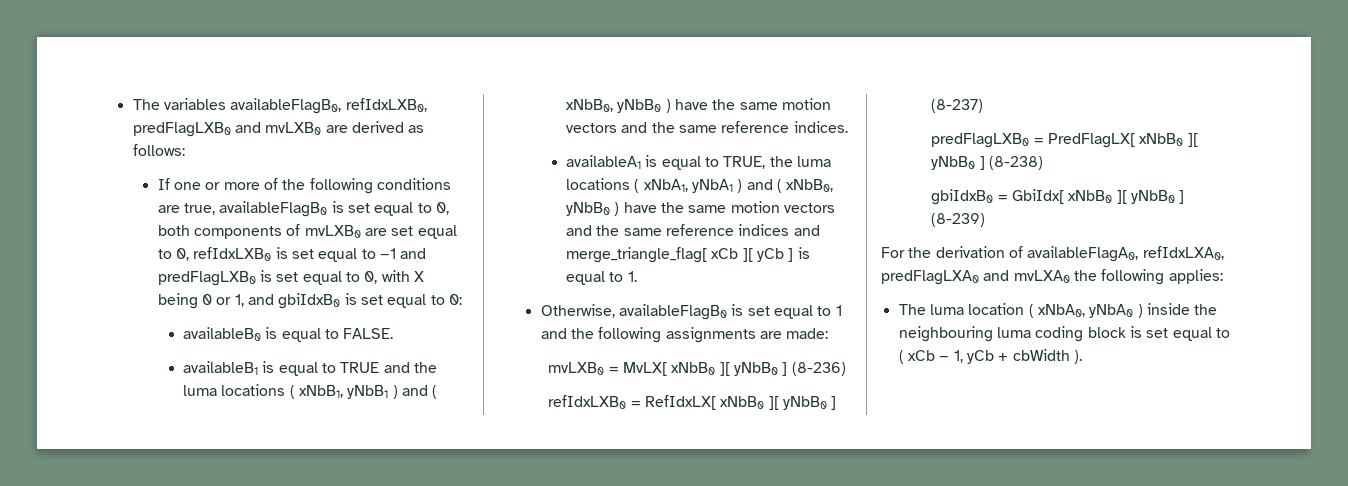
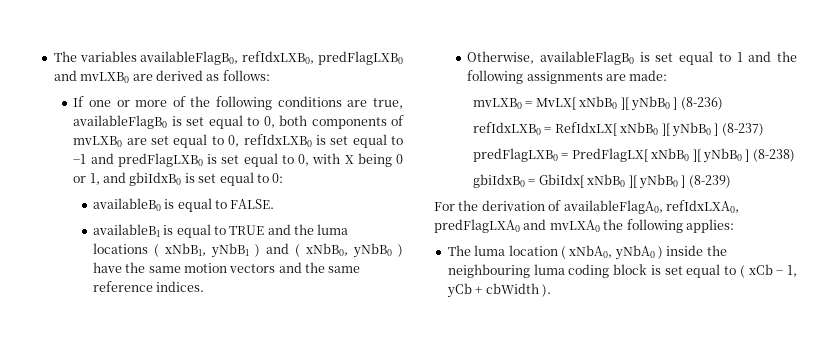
- availableA1 is equal to TRUE, the luma locations ( xNbA1, yNbA1 ) and ( xNbB0, yNbB0 ) have the same motion vectors and the same reference indices and merge_triangle_flag[ xCb ][ yCb ] is equal to 1.

